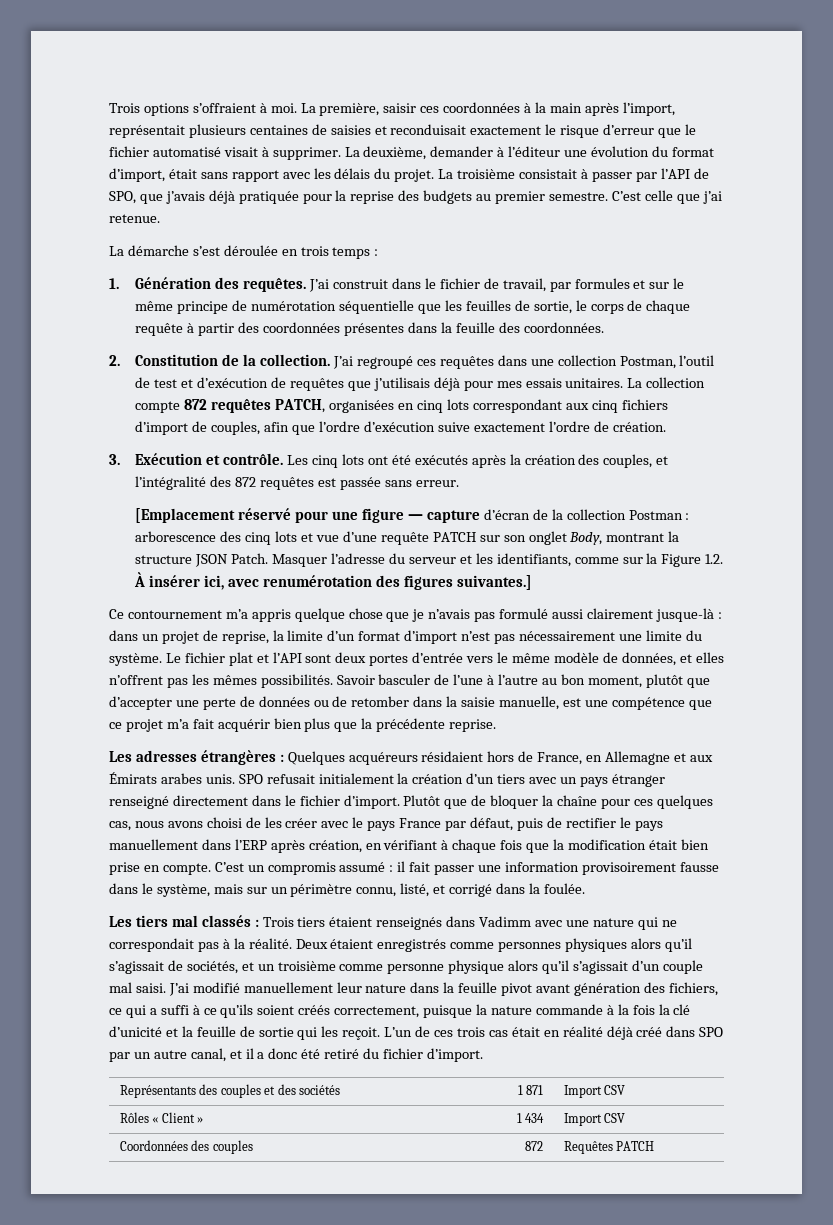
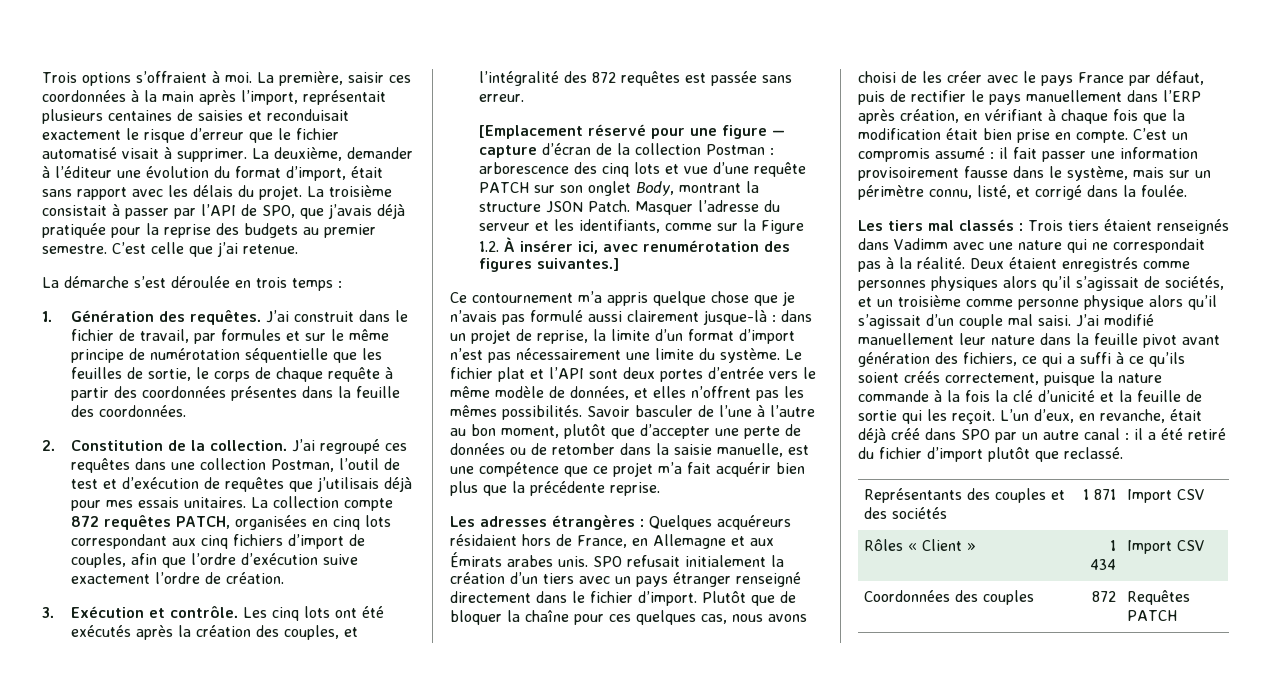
- L’un de ces trois cas était en réalité déjà créé dans SPO par un autre canal, et il a donc été retiré du fichier d’import.
+ L’un d’eux, en revanche, était déjà créé dans SPO par un autre canal : il a été retiré du fichier d’import plutôt que reclassé.

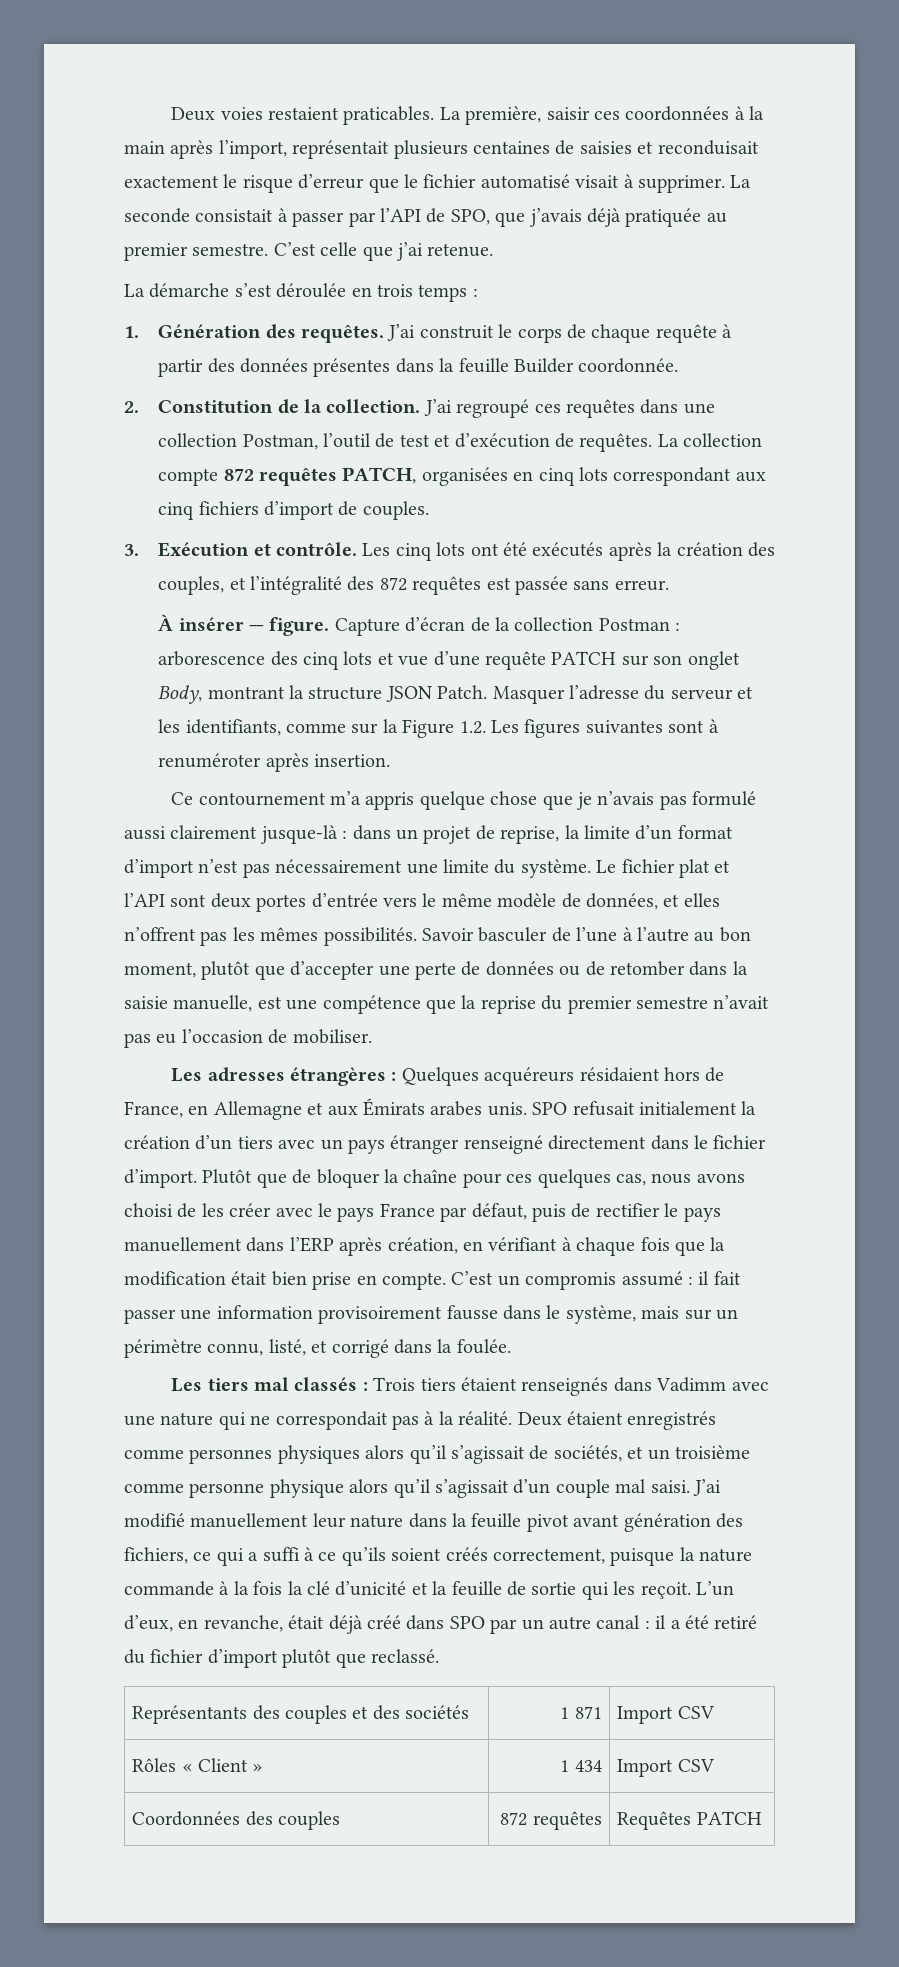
- Trois options s’offraient à moi.
+ Deux voies restaient praticables.
- La deuxième, demander à l’éditeur une évolution du format d’import, était sans rapport avec les délais du projet. La troisième consistait à passer par l’API de SPO, que j’avais déjà pratiquée pour la reprise des budgets au premier semestre.
+ La seconde consistait à passer par l’API de SPO, que j’avais déjà pratiquée au premier semestre.
- J’ai construit dans le fichier de travail, par formules et sur le même principe de numérotation séquentielle que les feuilles de sortie, le corps de chaque requête à partir des coordonnées présentes dans la feuille des coordonnées.
+ J’ai construit le corps de chaque requête à partir des données présentes dans la feuille Builder coordonnée.
- J’ai regroupé ces requêtes dans une collection Postman, l’outil de test et d’exécution de requêtes que j’utilisais déjà pour mes essais unitaires.
+ J’ai regroupé ces requêtes dans une collection Postman, l’outil de test et d’exécution de requêtes.
- La collection compte 872 requêtes PATCH, organisées en cinq lots correspondant aux cinq fichiers d’import de couples, afin que l’ordre d’exécution suive exactement l’ordre de création.
+ La collection compte 872 requêtes PATCH, organisées en cinq lots correspondant aux cinq fichiers d’import de couples.
- [Emplacement réservé pour une figure — capture d’écran de la collection Postman : arborescence des cinq lots et vue d’une requête PATCH sur son onglet Body, montrant la structure JSON Patch.
+ À insérer — figure. Capture d’écran de la collection Postman : arborescence des cinq lots et vue d’une requête PATCH sur son onglet Body, montrant la structure JSON Patch.
- Masquer l’adresse du serveur et les identifiants, comme sur la Figure 1.2. À insérer ici, avec renumérotation des figures suivantes.]
+ Masquer l’adresse du serveur et les identifiants, comme sur la Figure 1.2. Les figures suivantes sont à renuméroter après insertion.
- Savoir basculer de l’une à l’autre au bon moment, plutôt que d’accepter une perte de données ou de retomber dans la saisie manuelle, est une compétence que ce projet m’a fait acquérir bien plus que la précédente reprise.
+ Savoir basculer de l’une à l’autre au bon moment, plutôt que d’accepter une perte de données ou de retomber dans la saisie manuelle, est une compétence que la reprise du premier semestre n’avait pas eu l’occasion de mobiliser.
- Coordonnées des couples | 872 | Requêtes PATCH
+ Coordonnées des couples | 872 requêtes | Requêtes PATCH

